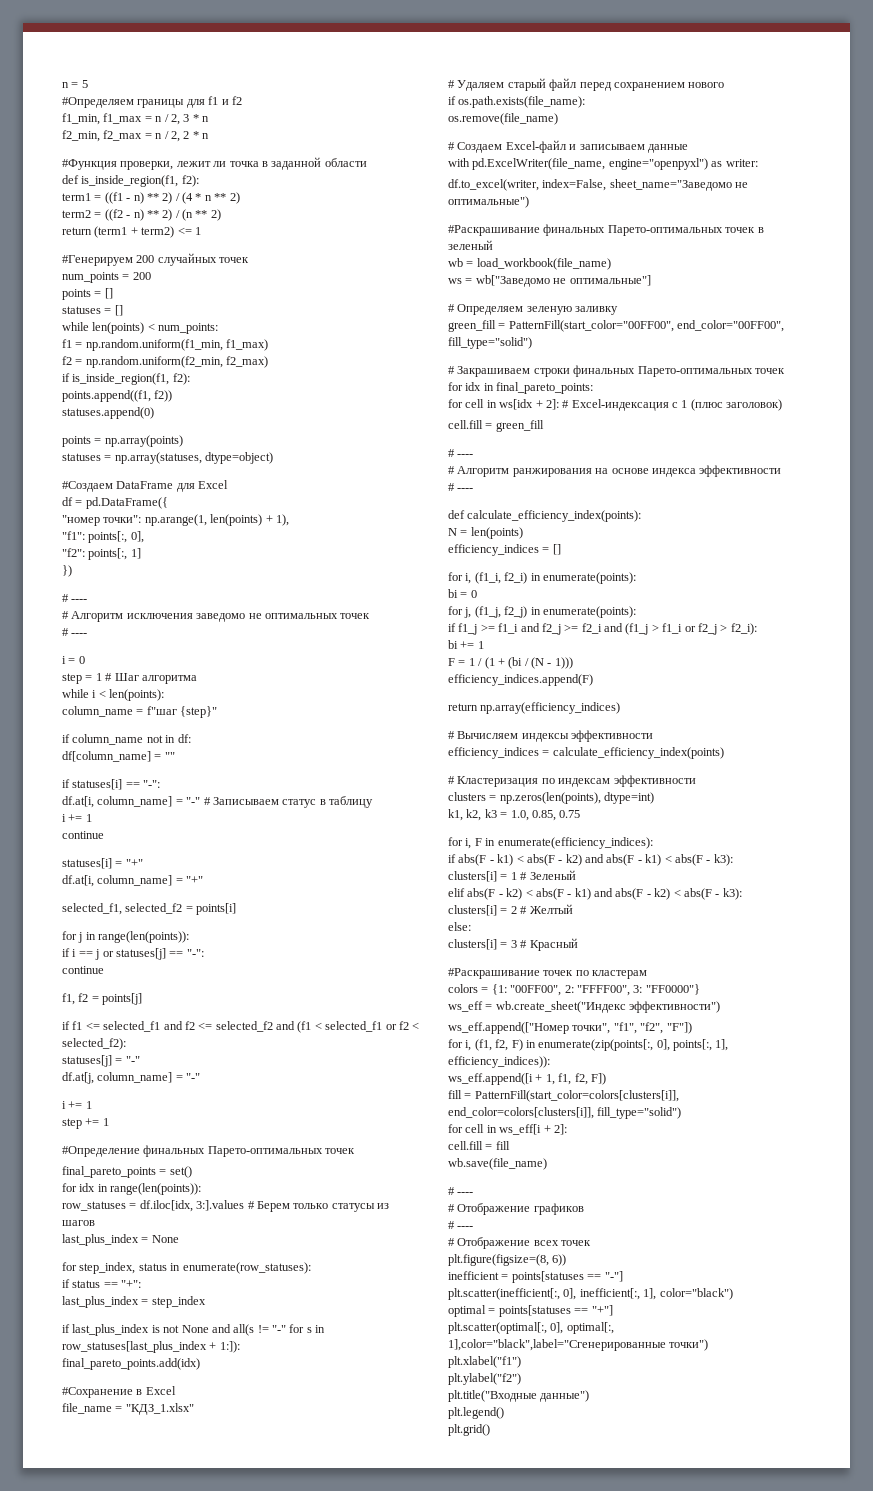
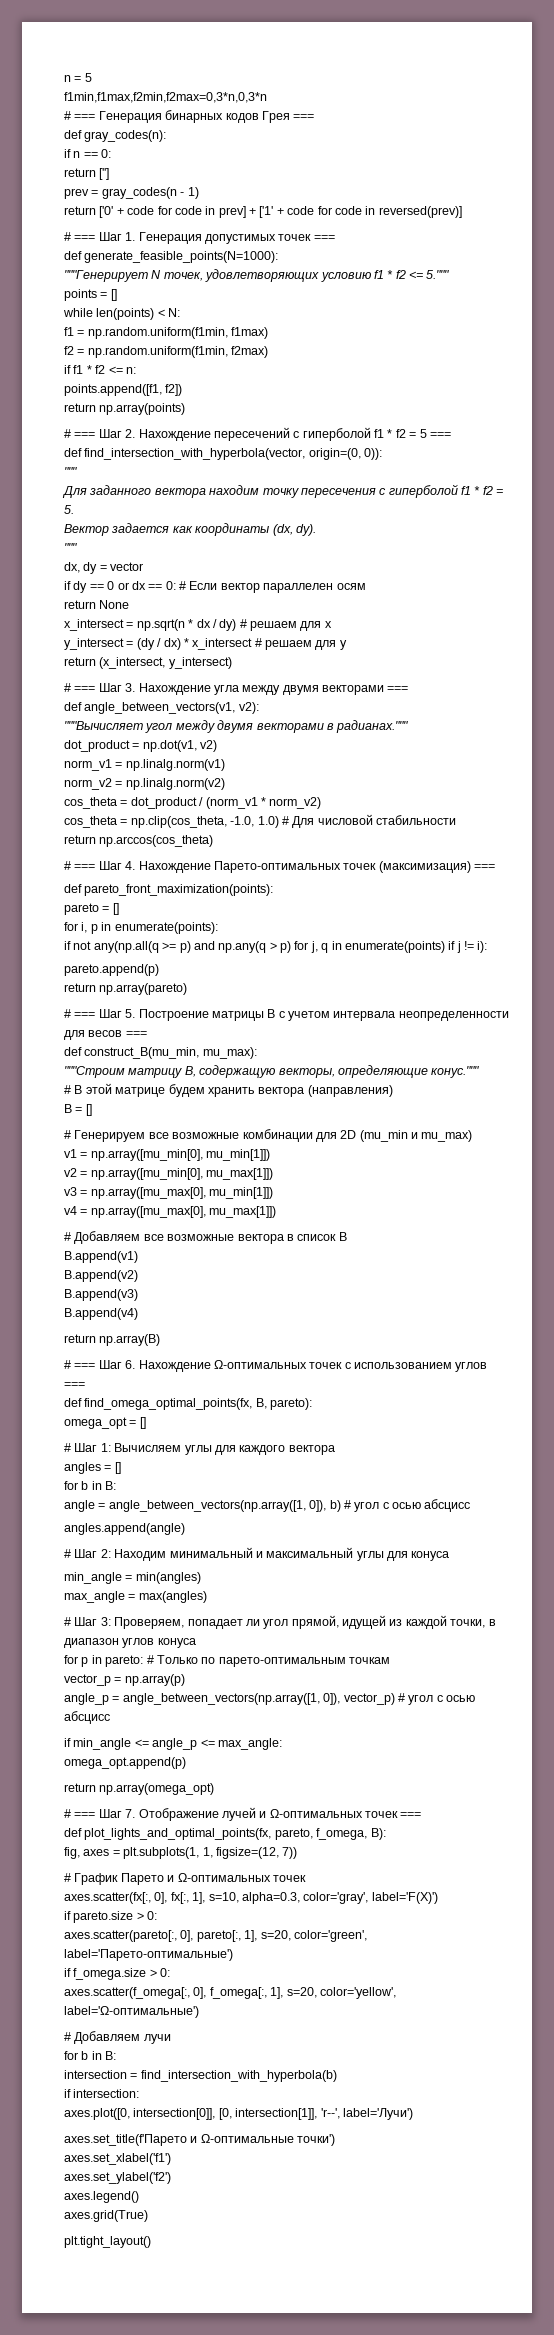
- #Определяем границы для f1 и f2
- f1_min, f1_max = n / 2, 3 * n
- f2_min, f2_max = n / 2, 2 * n
- #Функция проверки, лежит ли точка в заданной области
- def is_inside_region(f1, f2):
- term1 = ((f1 - n) ** 2) / (4 * n ** 2)
- term2 = ((f2 - n) ** 2) / (n ** 2)
- return (term1 + term2) <= 1
- #Генерируем 200 случайных точек
- num_points = 200
+ f1min,f1max,f2min,f2max=0,3*n,0,3*n
+ # === Генерация бинарных кодов Грея ===
+ def gray_codes(n):
+ if n == 0:
+ return ['']
+ prev = gray_codes(n - 1)
+ return ['0' + code for code in prev] + ['1' + code for code in reversed(prev)]
+ # === Шаг 1. Генерация допустимых точек ===
+ def generate_feasible_points(N=1000):
+ """Генерирует N точек, удовлетворяющих условию f1 * f2 <= 5."""
- statuses = []
- while len(points) < num_points:
+ while len(points) < N:
- f1 = np.random.uniform(f1_min, f1_max)
- f2 = np.random.uniform(f2_min, f2_max)
- if is_inside_region(f1, f2):
- points.append((f1, f2))
- statuses.append(0)
- points = np.array(points)
- statuses = np.array(statuses, dtype=object)
- #Создаем DataFrame для Excel
- df = pd.DataFrame({
- "номер точки": np.arange(1, len(points) + 1),
- "f1": points[:, 0],
- "f2": points[:, 1]
- })
- # ----
- # Алгоритм исключения заведомо не оптимальных точек
- # ----
- i = 0
- step = 1 # Шаг алгоритма
- while i < len(points):
- column_name = f"шаг {step}"
- if column_name not in df:
- df[column_name] = ""
- if statuses[i] == "-":
- df.at[i, column_name] = "-" # Записываем статус в таблицу
- i += 1
- continue
- statuses[i] = "+"
- df.at[i, column_name] = "+"
- selected_f1, selected_f2 = points[i]
- for j in range(len(points)):
- if i == j or statuses[j] == "-":
- continue
- f1, f2 = points[j]
- if f1 <= selected_f1 and f2 <= selected_f2 and (f1 < selected_f1 or f2 < selected_f2):
- statuses[j] = "-"
- df.at[j, column_name] = "-"
- i += 1
- step += 1
- #Определение финальных Парето-оптимальных точек
- final_pareto_points = set()
- for idx in range(len(points)):
- row_statuses = df.iloc[idx, 3:].values # Берем только статусы из шагов
- last_plus_index = None
- for step_index, status in enumerate(row_statuses):
- if status == "+":
- last_plus_index = step_index
- if last_plus_index is not None and all(s != "-" for s in row_statuses[last_plus_index + 1:]):
- final_pareto_points.add(idx)
- #Сохранение в Excel
- file_name = "КДЗ_1.xlsx"
- # Удаляем старый файл перед сохранением нового
- if os.path.exists(file_name):
- os.remove(file_name)
- # Создаем Excel-файл и записываем данные
- with pd.ExcelWriter(file_name, engine="openpyxl") as writer:
- df.to_excel(writer, index=False, sheet_name="Заведомо не оптимальные")
- #Раскрашивание финальных Парето-оптимальных точек в зеленый
- wb = load_workbook(file_name)
- ws = wb["Заведомо не оптимальные"]
- # Определяем зеленую заливку
- green_fill = PatternFill(start_color="00FF00", end_color="00FF00", fill_type="solid")
- # Закрашиваем строки финальных Парето-оптимальных точек
- for idx in final_pareto_points:
- for cell in ws[idx + 2]: # Excel-индексация с 1 (плюс заголовок)
- cell.fill = green_fill
- # ----
- # Алгоритм ранжирования на основе индекса эффективности
- # ----
- def calculate_efficiency_index(points):
- N = len(points)
- efficiency_indices = []
- for i, (f1_i, f2_i) in enumerate(points):
- bi = 0
- for j, (f1_j, f2_j) in enumerate(points):
- if f1_j >= f1_i and f2_j >= f2_i and (f1_j > f1_i or f2_j > f2_i):
- bi += 1
- F = 1 / (1 + (bi / (N - 1)))
- efficiency_indices.append(F)
- return np.array(efficiency_indices)
- # Вычисляем индексы эффективности
- efficiency_indices = calculate_efficiency_index(points)
- # Кластеризация по индексам эффективности
- clusters = np.zeros(len(points), dtype=int)
- k1, k2, k3 = 1.0, 0.85, 0.75
- for i, F in enumerate(efficiency_indices):
- if abs(F - k1) < abs(F - k2) and abs(F - k1) < abs(F - k3):
- clusters[i] = 1 # Зеленый
- elif abs(F - k2) < abs(F - k1) and abs(F - k2) < abs(F - k3):
- clusters[i] = 2 # Желтый
- else:
- clusters[i] = 3 # Красный
- #Раскрашивание точек по кластерам
- colors = {1: "00FF00", 2: "FFFF00", 3: "FF0000"}
- ws_eff = wb.create_sheet("Индекс эффективности")
- ws_eff.append(["Номер точки", "f1", "f2", "F"])
- for i, (f1, f2, F) in enumerate(zip(points[:, 0], points[:, 1], efficiency_indices)):
- ws_eff.append([i + 1, f1, f2, F])
- fill = PatternFill(start_color=colors[clusters[i]], end_color=colors[clusters[i]], fill_type="solid")
- for cell in ws_eff[i + 2]:
- cell.fill = fill
- wb.save(file_name)
- # ----
- # Отображение графиков
- # ----
- # Отображение всех точек
- plt.figure(figsize=(8, 6))
- inefficient = points[statuses == "-"]
- plt.scatter(inefficient[:, 0], inefficient[:, 1], color="black")
- optimal = points[statuses == "+"]
- plt.scatter(optimal[:, 0], optimal[:, 1],color="black",label="Сгенерированные точки")
- plt.xlabel("f1")
- plt.ylabel("f2")
- plt.title("Входные данные")
- plt.legend()
- plt.grid()
+ f1 = np.random.uniform(f1min, f1max)
+ f2 = np.random.uniform(f1min, f2max)
+ if f1 * f2 <= n:
+ points.append([f1, f2])
+ return np.array(points)
+ # === Шаг 2. Нахождение пересечений с гиперболой f1 * f2 = 5 ===
+ def find_intersection_with_hyperbola(vector, origin=(0, 0)):
+ """
+ Для заданного вектора находим точку пересечения с гиперболой f1 * f2 = 5.
+ Вектор задается как координаты (dx, dy).
+ """
+ dx, dy = vector
+ if dy == 0 or dx == 0: # Если вектор параллелен осям
+ return None
+ x_intersect = np.sqrt(n * dx / dy) # решаем для x
+ y_intersect = (dy / dx) * x_intersect # решаем для y
+ return (x_intersect, y_intersect)
+ # === Шаг 3. Нахождение угла между двумя векторами ===
+ def angle_between_vectors(v1, v2):
+ """Вычисляет угол между двумя векторами в радианах."""
+ dot_product = np.dot(v1, v2)
+ norm_v1 = np.linalg.norm(v1)
+ norm_v2 = np.linalg.norm(v2)
+ cos_theta = dot_product / (norm_v1 * norm_v2)
+ cos_theta = np.clip(cos_theta, -1.0, 1.0) # Для числовой стабильности
+ return np.arccos(cos_theta)
+ # === Шаг 4. Нахождение Парето-оптимальных точек (максимизация) ===
+ def pareto_front_maximization(points):
+ pareto = []
+ for i, p in enumerate(points):
+ if not any(np.all(q >= p) and np.any(q > p) for j, q in enumerate(points) if j != i):
+ pareto.append(p)
+ return np.array(pareto)
+ # === Шаг 5. Построение матрицы B с учетом интервала неопределенности для весов ===
+ def construct_B(mu_min, mu_max):
+ """Строим матрицу B, содержащую векторы, определяющие конус."""
+ # В этой матрице будем хранить вектора (направления)
+ B = []
+ # Генерируем все возможные комбинации для 2D (mu_min и mu_max)
+ v1 = np.array([mu_min[0], mu_min[1]])
+ v2 = np.array([mu_min[0], mu_max[1]])
+ v3 = np.array([mu_max[0], mu_min[1]])
+ v4 = np.array([mu_max[0], mu_max[1]])
+ # Добавляем все возможные вектора в список B
+ B.append(v1)
+ B.append(v2)
+ B.append(v3)
+ B.append(v4)
+ return np.array(B)
+ # === Шаг 6. Нахождение Ω-оптимальных точек с использованием углов ===
+ def find_omega_optimal_points(fx, B, pareto):
+ omega_opt = []
+ # Шаг 1: Вычисляем углы для каждого вектора
+ angles = []
+ for b in B:
+ angle = angle_between_vectors(np.array([1, 0]), b) # угол с осью абсцисс
+ angles.append(angle)
+ # Шаг 2: Находим минимальный и максимальный углы для конуса
+ min_angle = min(angles)
+ max_angle = max(angles)
+ # Шаг 3: Проверяем, попадает ли угол прямой, идущей из каждой точки, в диапазон углов конуса
+ for p in pareto: # Только по парето-оптимальным точкам
+ vector_p = np.array(p)
+ angle_p = angle_between_vectors(np.array([1, 0]), vector_p) # угол с осью абсцисс
+ if min_angle <= angle_p <= max_angle:
+ omega_opt.append(p)
+ return np.array(omega_opt)
+ # === Шаг 7. Отображение лучей и Ω-оптимальных точек ===
+ def plot_lights_and_optimal_points(fx, pareto, f_omega, B):
+ fig, axes = plt.subplots(1, 1, figsize=(12, 7))
+ # График Парето и Ω-оптимальных точек
+ axes.scatter(fx[:, 0], fx[:, 1], s=10, alpha=0.3, color='gray', label='F(X)')
+ if pareto.size > 0:
+ axes.scatter(pareto[:, 0], pareto[:, 1], s=20, color='green', label='Парето-оптимальные')
+ if f_omega.size > 0:
+ axes.scatter(f_omega[:, 0], f_omega[:, 1], s=20, color='yellow', label='Ω-оптимальные')
+ # Добавляем лучи
+ for b in B:
+ intersection = find_intersection_with_hyperbola(b)
+ if intersection:
+ axes.plot([0, intersection[0]], [0, intersection[1]], 'r--', label='Лучи')
+ axes.set_title(f'Парето и Ω-оптимальные точки')
+ axes.set_xlabel('f1')
+ axes.set_ylabel('f2')
+ axes.legend()
+ axes.grid(True)
+ plt.tight_layout()

